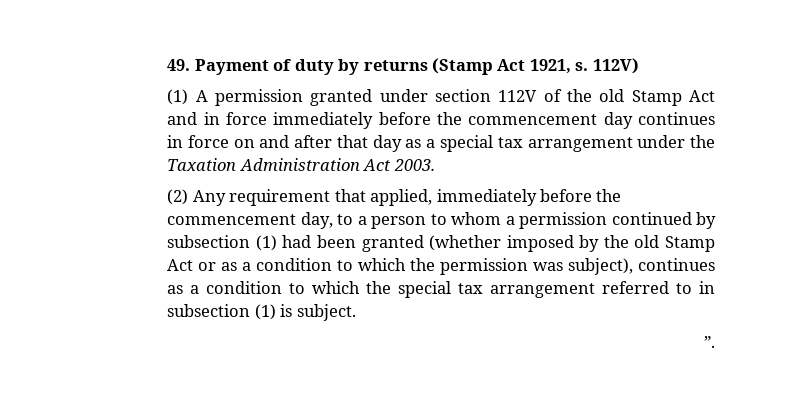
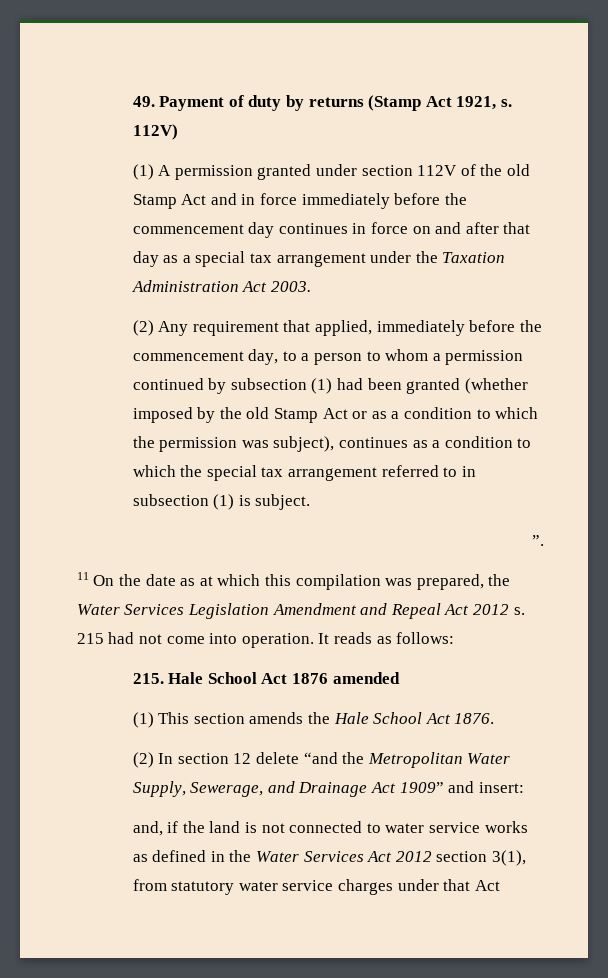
+ 11 On the date as at which this compilation was prepared, the Water Services Legislation Amendment and Repeal Act 2012 s. 215 had not come into operation. It reads as follows:
+ 215. Hale School Act 1876 amended
+ (1) This section amends the Hale School Act 1876.
+ (2) In section 12 delete “and the Metropolitan Water Supply, Sewerage, and Drainage Act 1909” and insert:
+ and, if the land is not connected to water service works as defined in the Water Services Act 2012 section 3(1), from statutory water service charges under that Act

